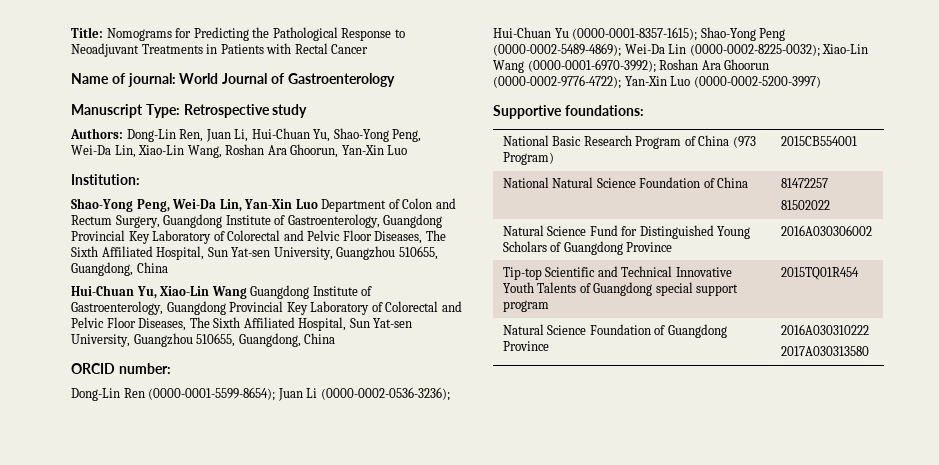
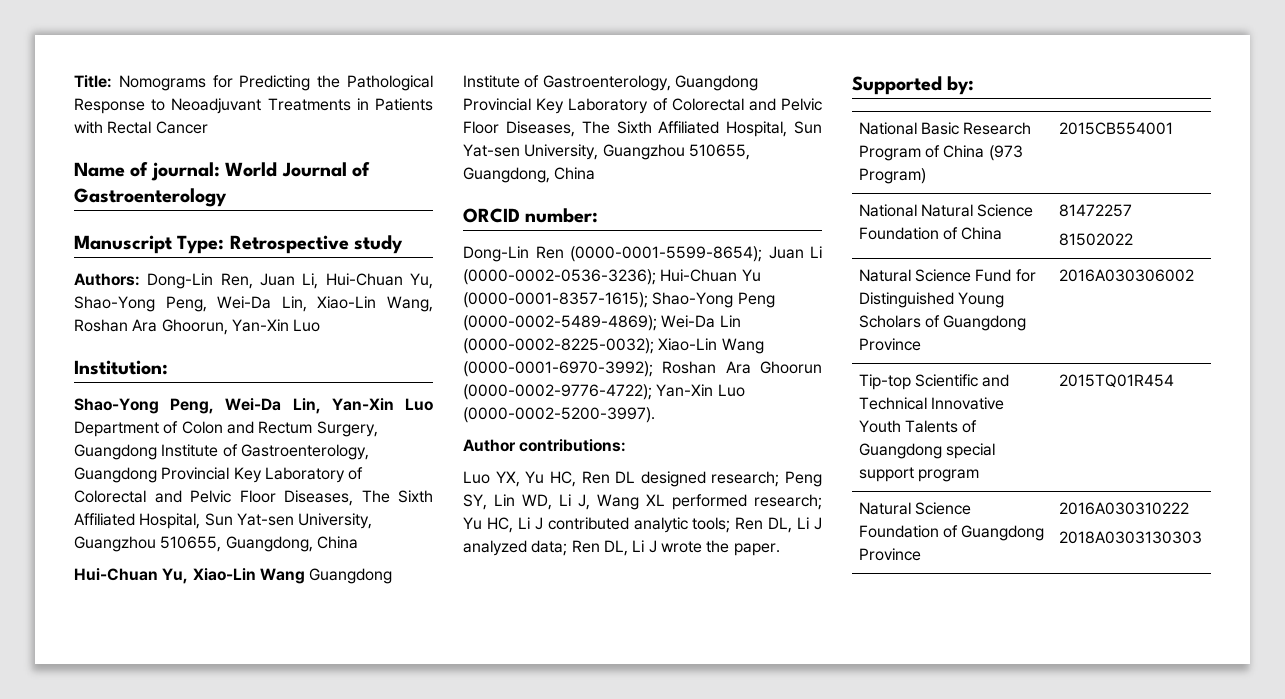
- Dong-Lin Ren (0000-0001-5599-8654); Juan Li (0000-0002-0536-3236); Hui-Chuan Yu (0000-0001-8357-1615); Shao-Yong Peng (0000-0002-5489-4869); Wei-Da Lin (0000-0002-8225-0032); Xiao-Lin Wang (0000-0001-6970-3992); Roshan Ara Ghoorun (0000-0002-9776-4722); Yan-Xin Luo (0000-0002-5200-3997)
- Supportive foundations:
+ Dong-Lin Ren (0000-0001-5599-8654); Juan Li (0000-0002-0536-3236); Hui-Chuan Yu (0000-0001-8357-1615); Shao-Yong Peng (0000-0002-5489-4869); Wei-Da Lin (0000-0002-8225-0032); Xiao-Lin Wang (0000-0001-6970-3992); Roshan Ara Ghoorun (0000-0002-9776-4722); Yan-Xin Luo (0000-0002-5200-3997).
+ Author contributions:
+ Luo YX, Yu HC, Ren DL designed research; Peng SY, Lin WD, Li J, Wang XL performed research; Yu HC, Li J contributed analytic tools; Ren DL, Li J analyzed data; Ren DL, Li J wrote the paper.
+ Supported by:
  Natural Science Foundation of Guangdong Province | 2016A030310222
- 2017A030313580
+ 2018A0303130303

